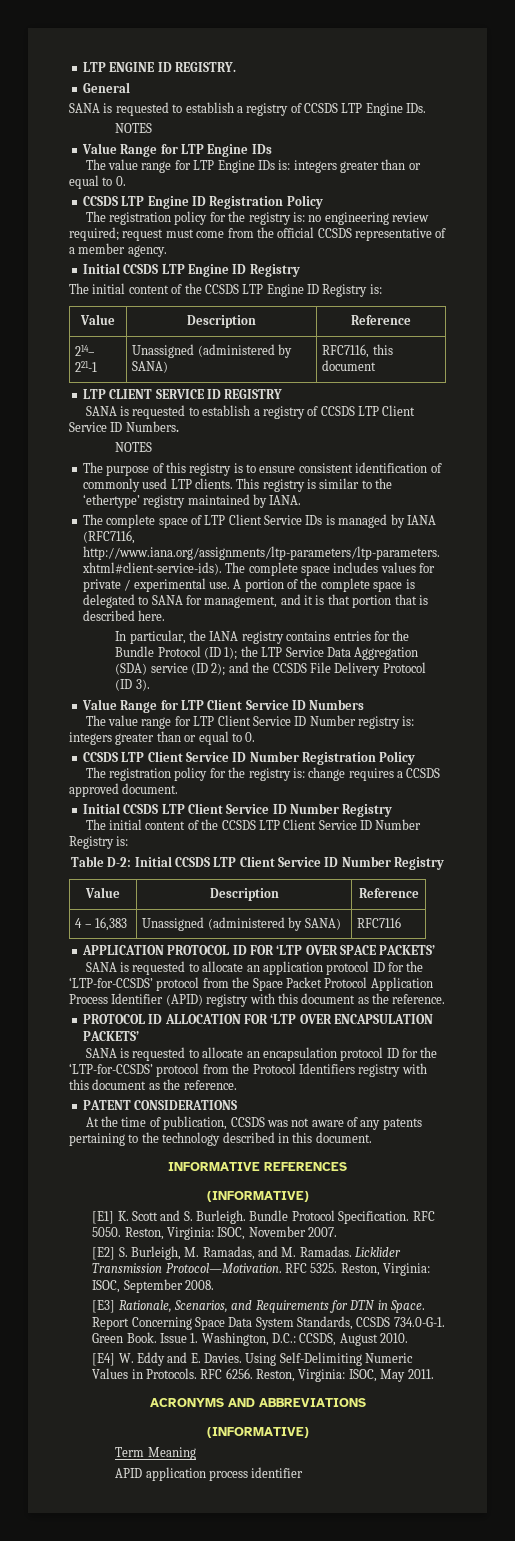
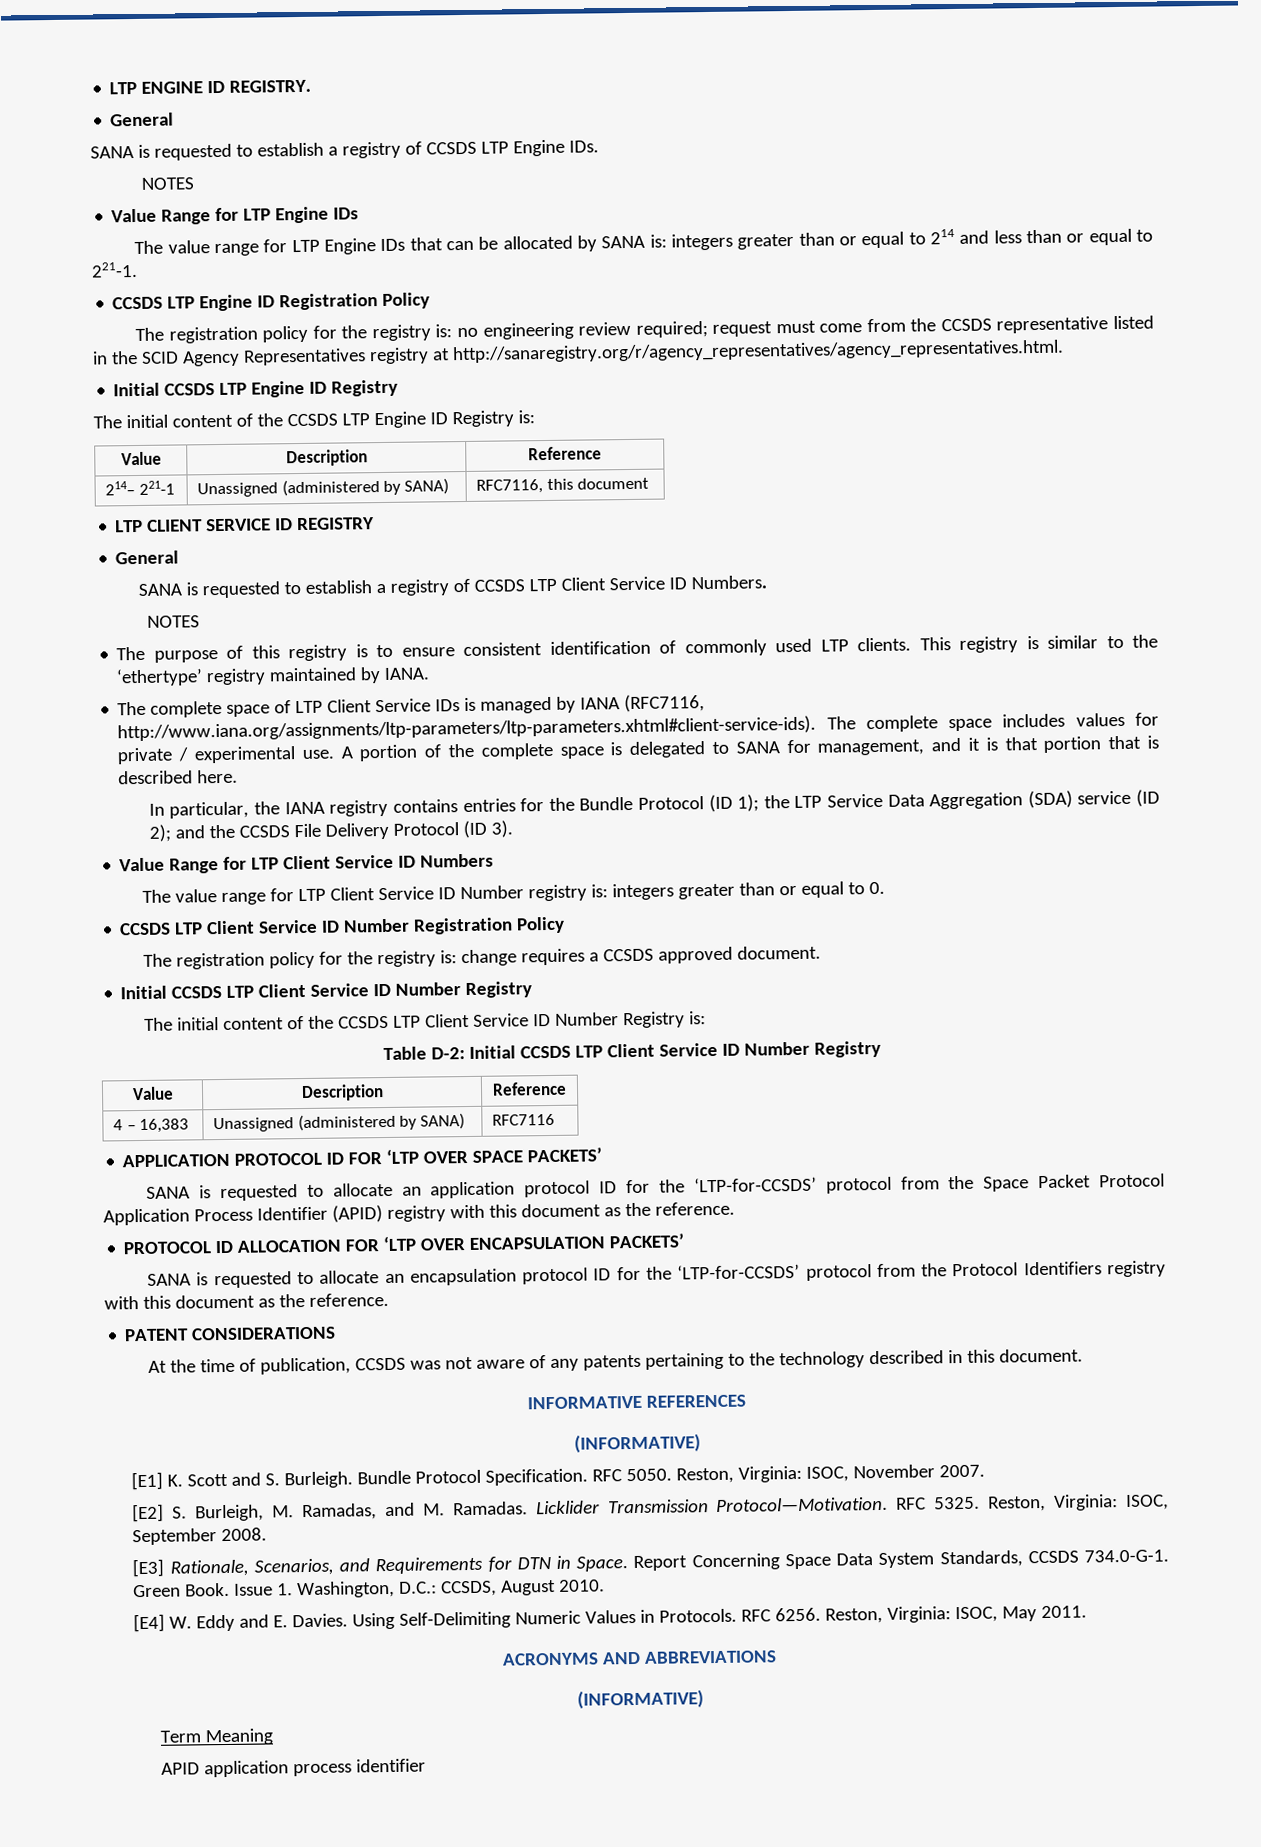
- The value range for LTP Engine IDs is: integers greater than or equal to 0.
+ The value range for LTP Engine IDs that can be allocated by SANA is: integers greater than or equal to 214 and less than or equal to 221-1.
- The registration policy for the registry is: no engineering review required; request must come from the official CCSDS representative of a member agency.
+ The registration policy for the registry is: no engineering review required; request must come from the CCSDS representative listed in the SCID Agency Representatives registry at http://sanaregistry.org/r/agency_representatives/agency_representatives.html.
  LTP CLIENT SERVICE ID REGISTRY
+ General

